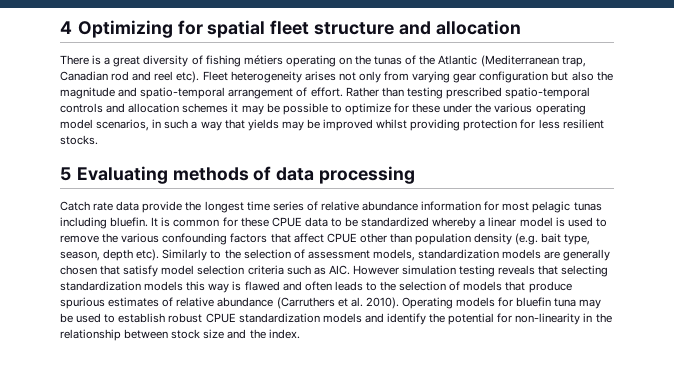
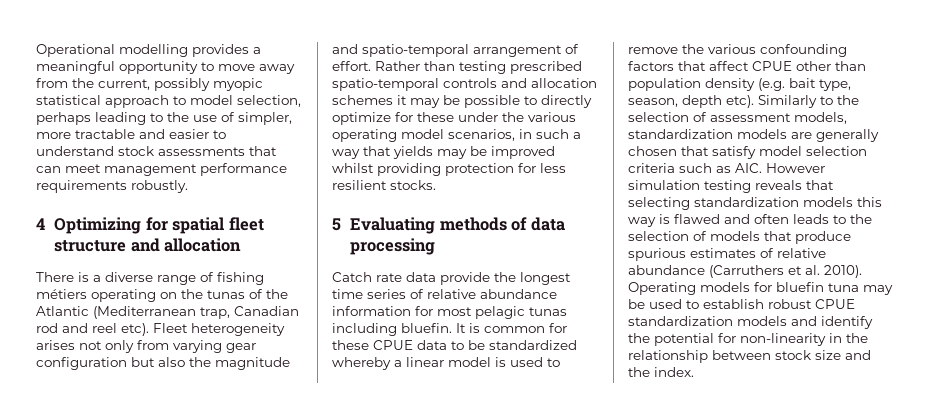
+ Operational modelling provides a meaningful opportunity to move away from the current, possibly myopic statistical approach to model selection, perhaps leading to the use of simpler, more tractable and easier to understand stock assessments that can meet management performance requirements robustly.
- There is a great diversity of fishing métiers operating on the tunas of the Atlantic (Mediterranean trap, Canadian rod and reel etc).
+ There is a diverse range of fishing métiers operating on the tunas of the Atlantic (Mediterranean trap, Canadian rod and reel etc).
- Rather than testing prescribed spatio-temporal controls and allocation schemes it may be possible to optimize for these under the various operating model scenarios, in such a way that yields may be improved whilst providing protection for less resilient stocks.
+ Rather than testing prescribed spatio-temporal controls and allocation schemes it may be possible to directly optimize for these under the various operating model scenarios, in such a way that yields may be improved whilst providing protection for less resilient stocks.

